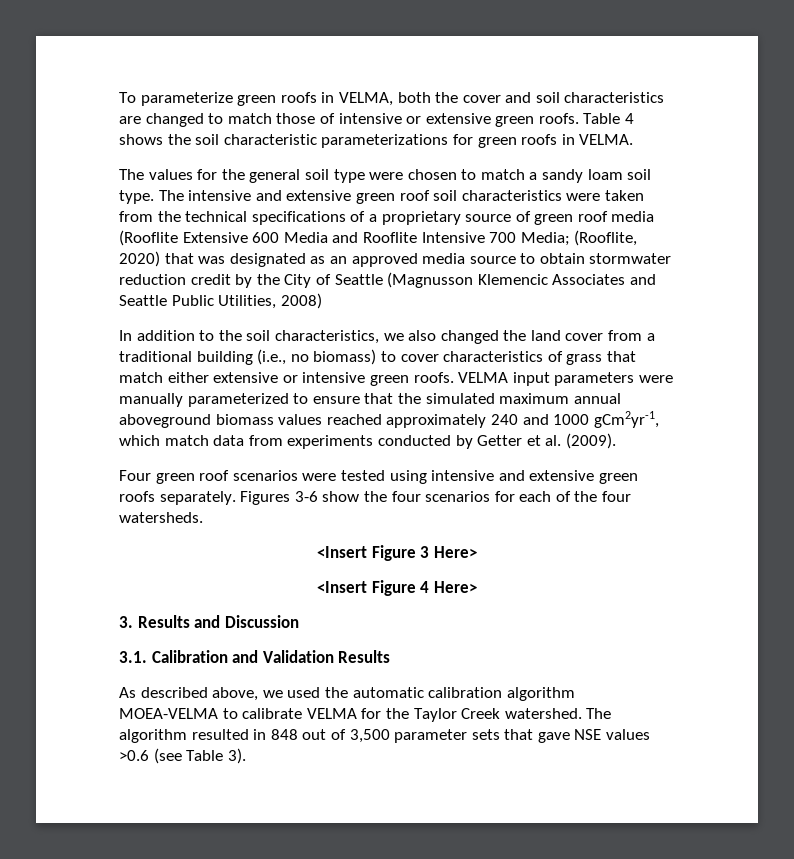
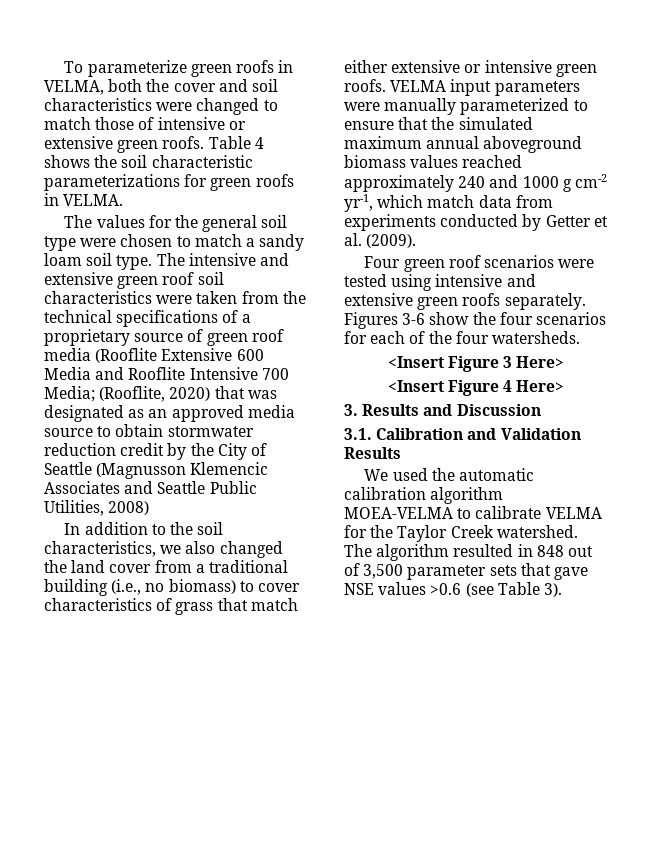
- To parameterize green roofs in VELMA, both the cover and soil characteristics are changed to match those of intensive or extensive green roofs.
+ To parameterize green roofs in VELMA, both the cover and soil characteristics were changed to match those of intensive or extensive green roofs.
- VELMA input parameters were manually parameterized to ensure that the simulated maximum annual aboveground biomass values reached approximately 240 and 1000 gCm2yr-1, which match data from experiments conducted by Getter et al. (2009).
+ VELMA input parameters were manually parameterized to ensure that the simulated maximum annual aboveground biomass values reached approximately 240 and 1000 g cm-2 yr-1, which match data from experiments conducted by Getter et al. (2009).
- As described above, we used the automatic calibration algorithm MOEA-VELMA to calibrate VELMA for the Taylor Creek watershed.
+ We used the automatic calibration algorithm MOEA-VELMA to calibrate VELMA for the Taylor Creek watershed.

